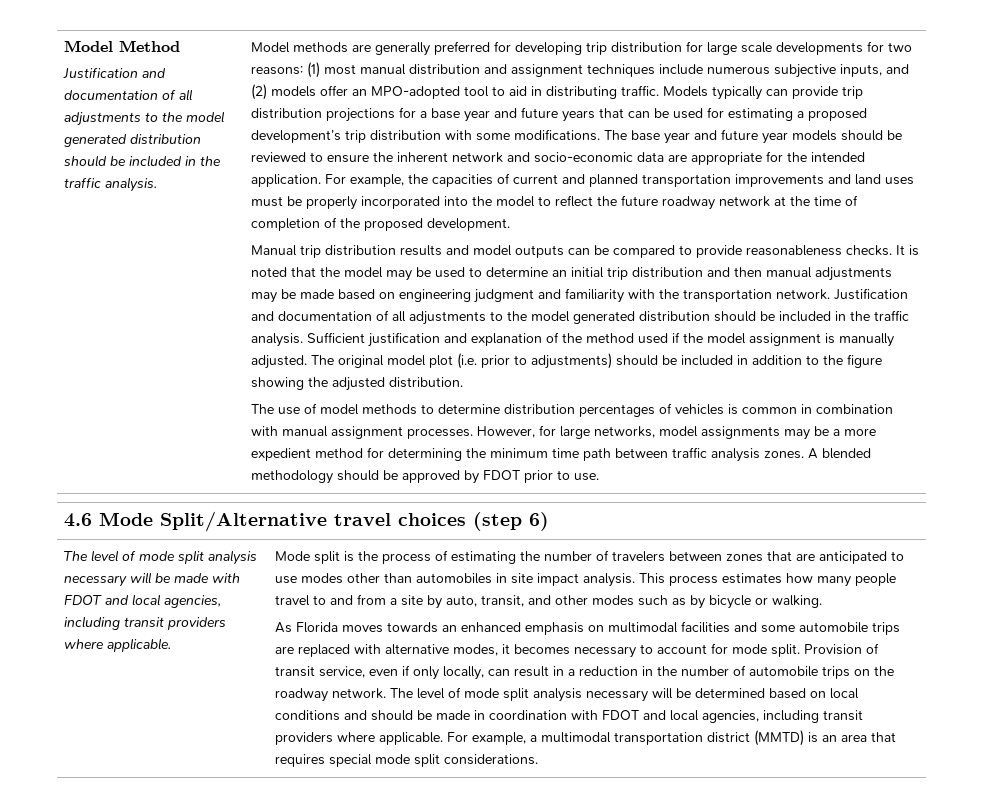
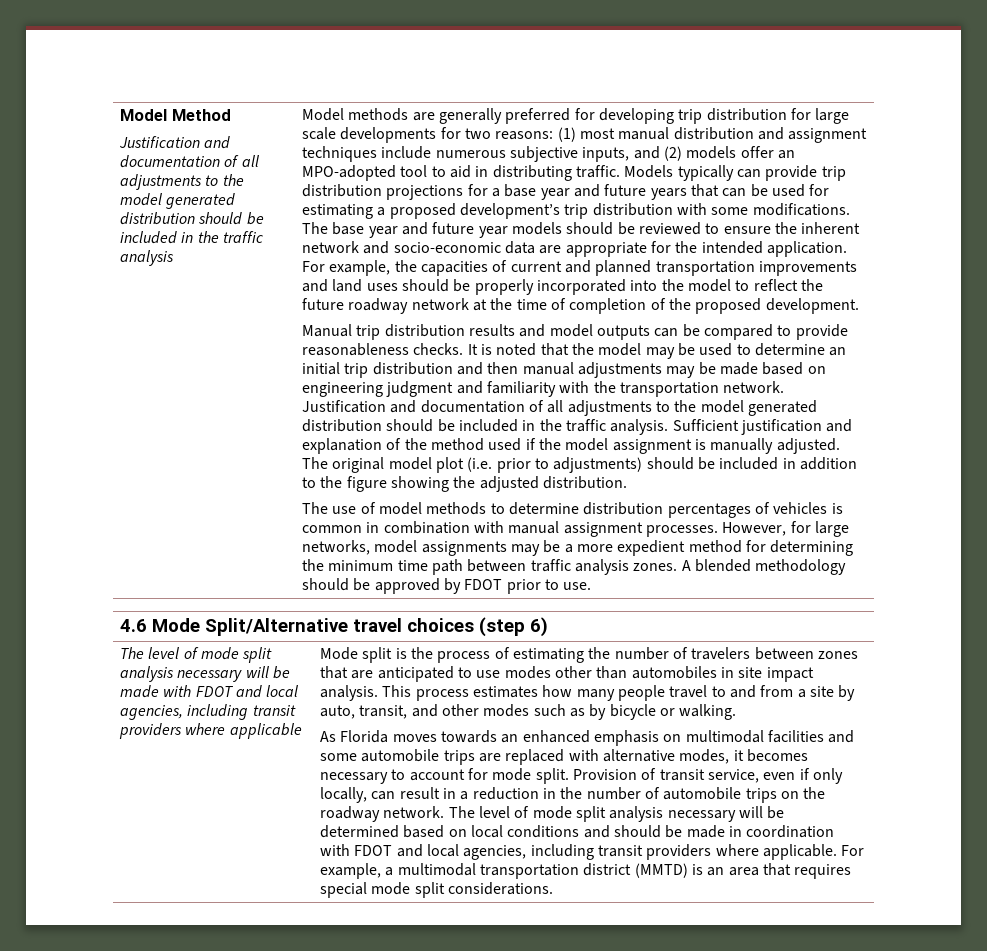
  Model Method
- Justification and documentation of all adjustments to the model generated distribution should be included in the traffic analysis.
+ Justification and documentation of all adjustments to the model generated distribution should be included in the traffic analysis
- For example, the capacities of current and planned transportation improvements and land uses must be properly incorporated into the model to reflect the future roadway network at the time of completion of the proposed development.
+ For example, the capacities of current and planned transportation improvements and land uses should be properly incorporated into the model to reflect the future roadway network at the time of completion of the proposed development.
- The level of mode split analysis necessary will be made with FDOT and local agencies, including transit providers where applicable.
+ The level of mode split analysis necessary will be made with FDOT and local agencies, including transit providers where applicable

